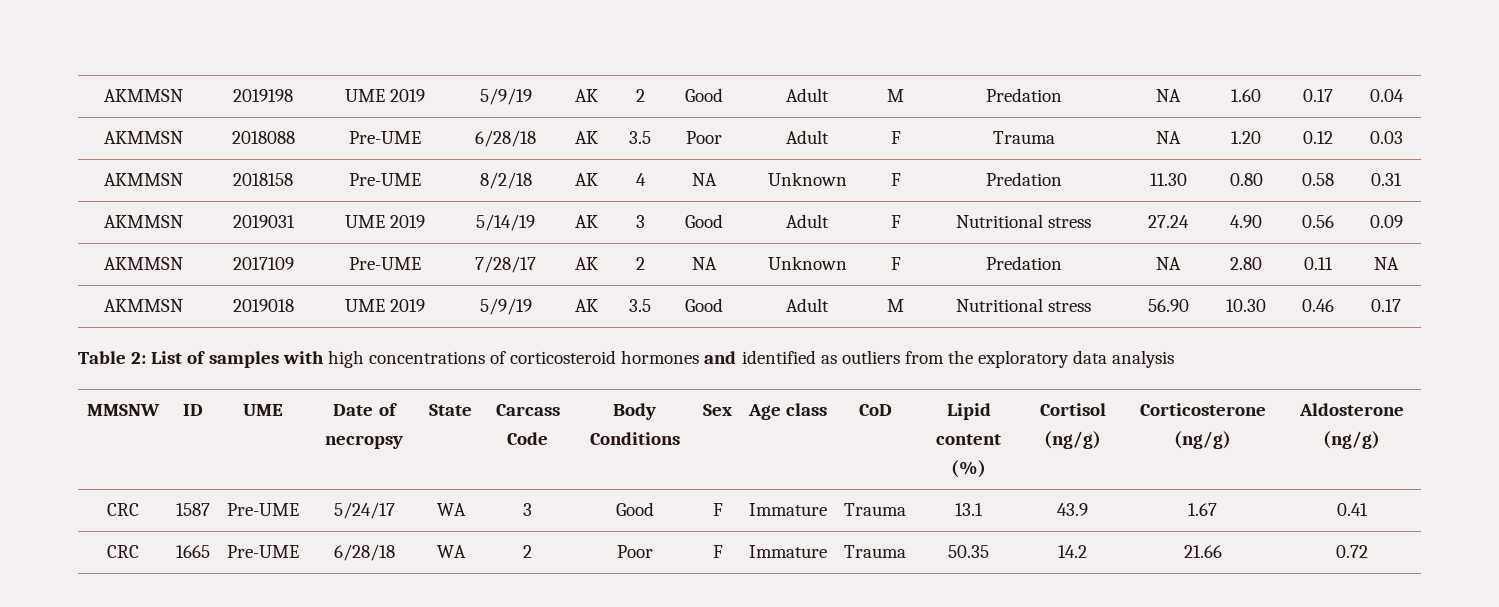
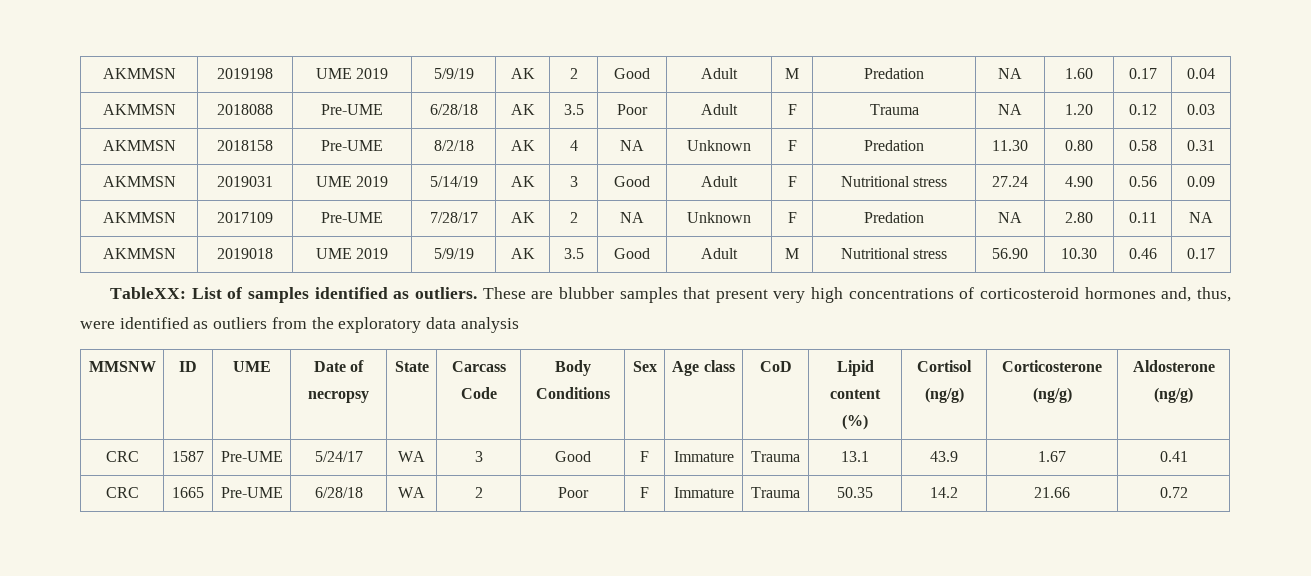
- Table 2: List of samples with high concentrations of corticosteroid hormones and identified as outliers from the exploratory data analysis
+ TableXX: List of samples identified as outliers. These are blubber samples that present very high concentrations of corticosteroid hormones and, thus, were identified as outliers from the exploratory data analysis

